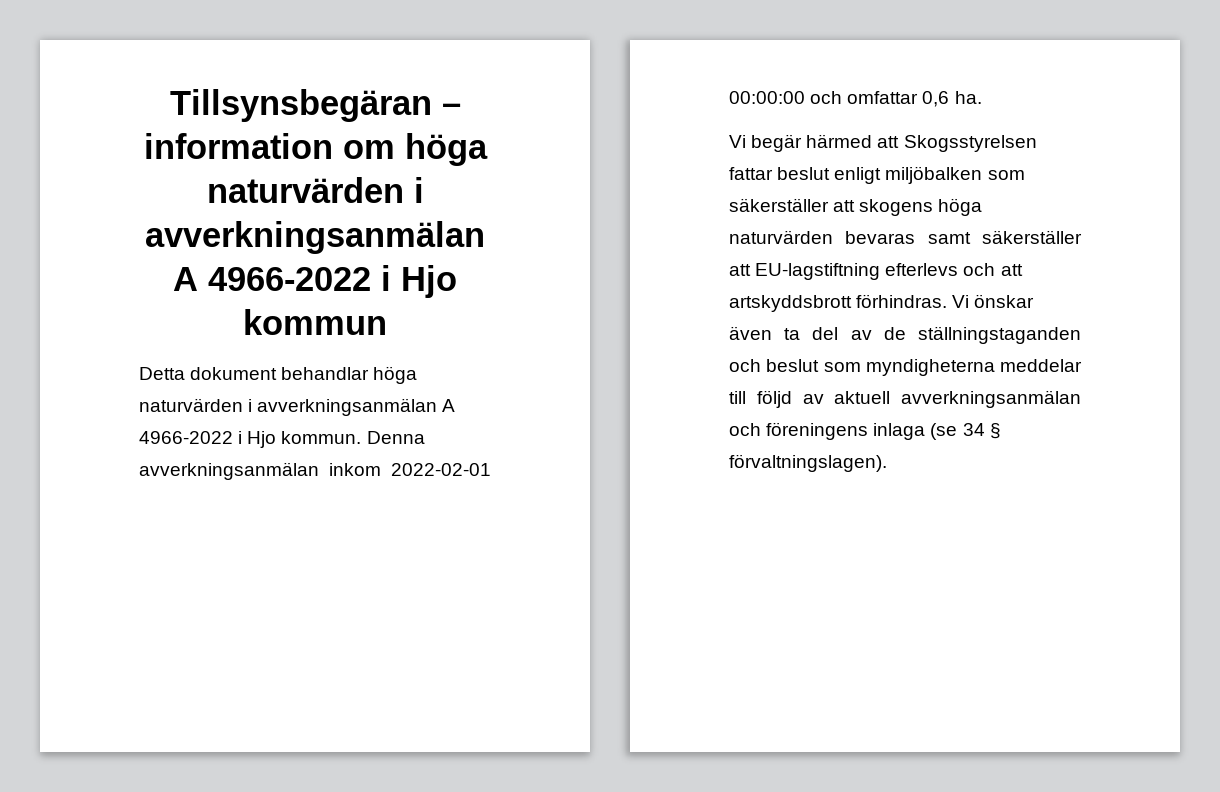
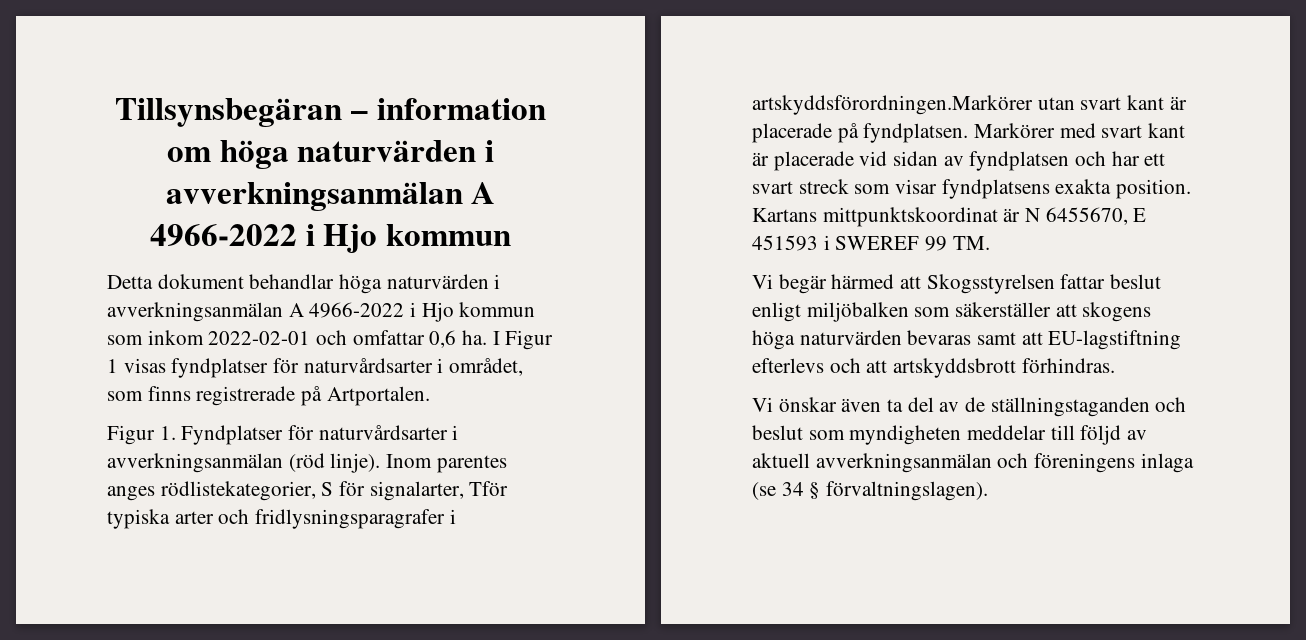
- Detta dokument behandlar höga naturvärden i avverkningsanmälan A 4966-2022 i Hjo kommun. Denna avverkningsanmälan inkom 2022-02-01 00:00:00 och omfattar 0,6 ha.
+ Detta dokument behandlar höga naturvärden i avverkningsanmälan A 4966-2022 i Hjo kommun som inkom 2022-02-01 och omfattar 0,6 ha. I Figur 1 visas fyndplatser för naturvårdsarter i området, som finns registrerade på Artportalen.
+ Figur 1. Fyndplatser för naturvårdsarter i avverkningsanmälan (röd linje). Inom parentes anges rödlistekategorier, S för signalarter, Tför typiska arter och fridlysningsparagrafer i artskyddsförordningen.Markörer utan svart kant är placerade på fyndplatsen. Markörer med svart kant är placerade vid sidan av fyndplatsen och har ett svart streck som visar fyndplatsens exakta position. Kartans mittpunktskoordinat är N 6455670, E 451593 i SWEREF 99 TM.
- Vi begär härmed att Skogsstyrelsen fattar beslut enligt miljöbalken som säkerställer att skogens höga naturvärden bevaras samt säkerställer att EU-lagstiftning efterlevs och att artskyddsbrott förhindras. Vi önskar även ta del av de ställningstaganden och beslut som myndigheterna meddelar till följd av aktuell avverkningsanmälan och föreningens inlaga (se 34 § förvaltningslagen).
+ Vi begär härmed att Skogsstyrelsen fattar beslut enligt miljöbalken som säkerställer att skogens höga naturvärden bevaras samt att EU-lagstiftning efterlevs och att artskyddsbrott förhindras.
+ Vi önskar även ta del av de ställningstaganden och beslut som myndigheten meddelar till följd av aktuell avverkningsanmälan och föreningens inlaga (se 34 § förvaltningslagen).

